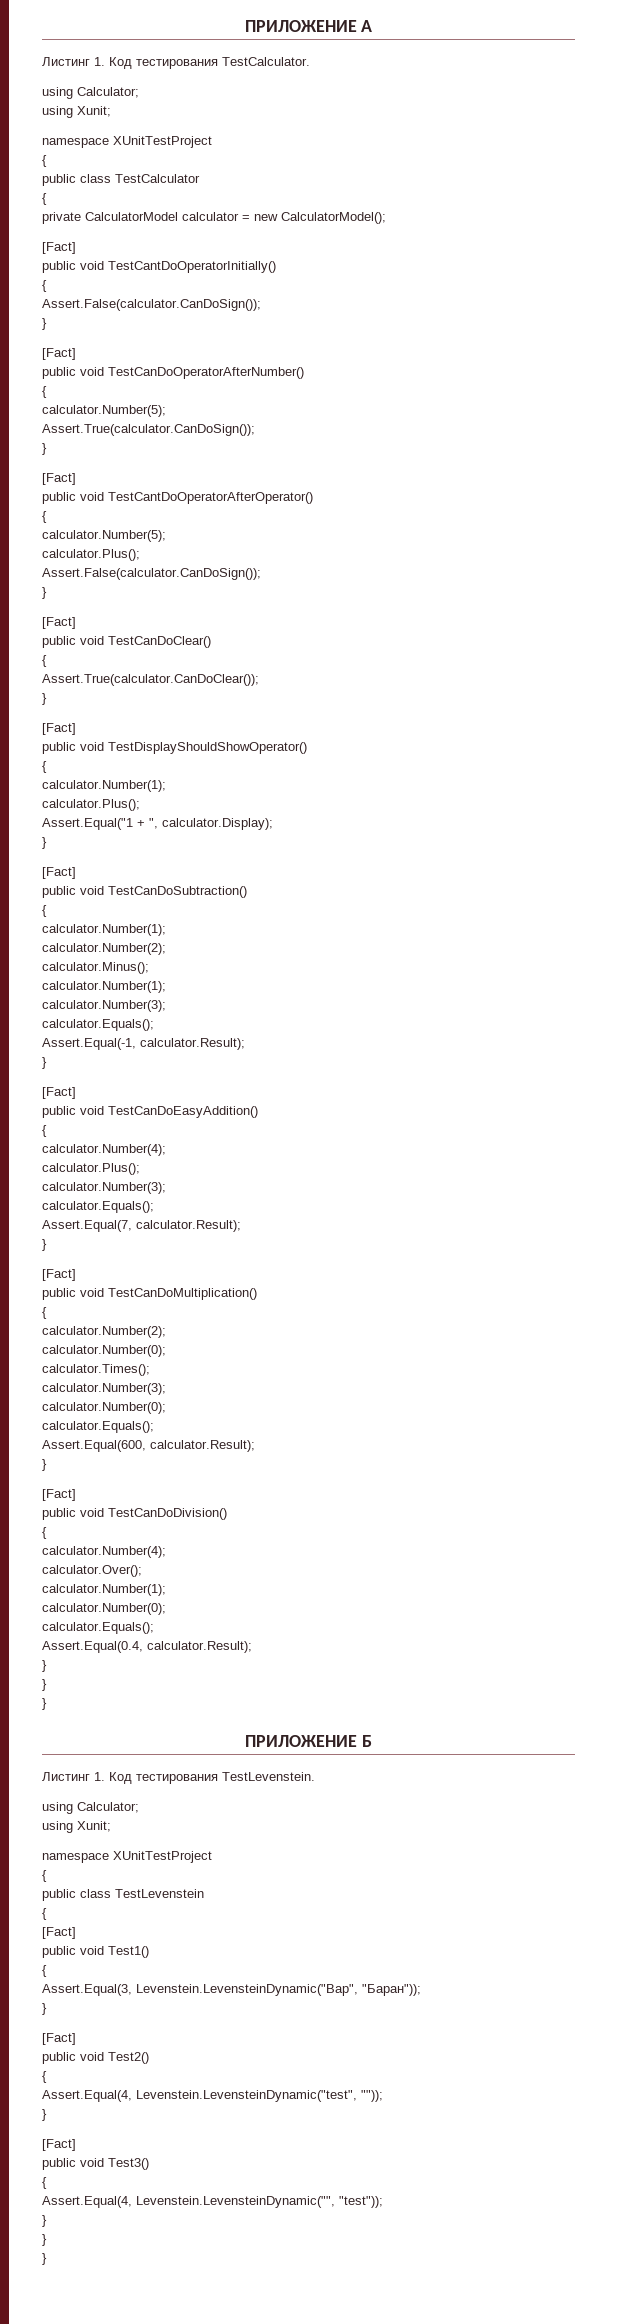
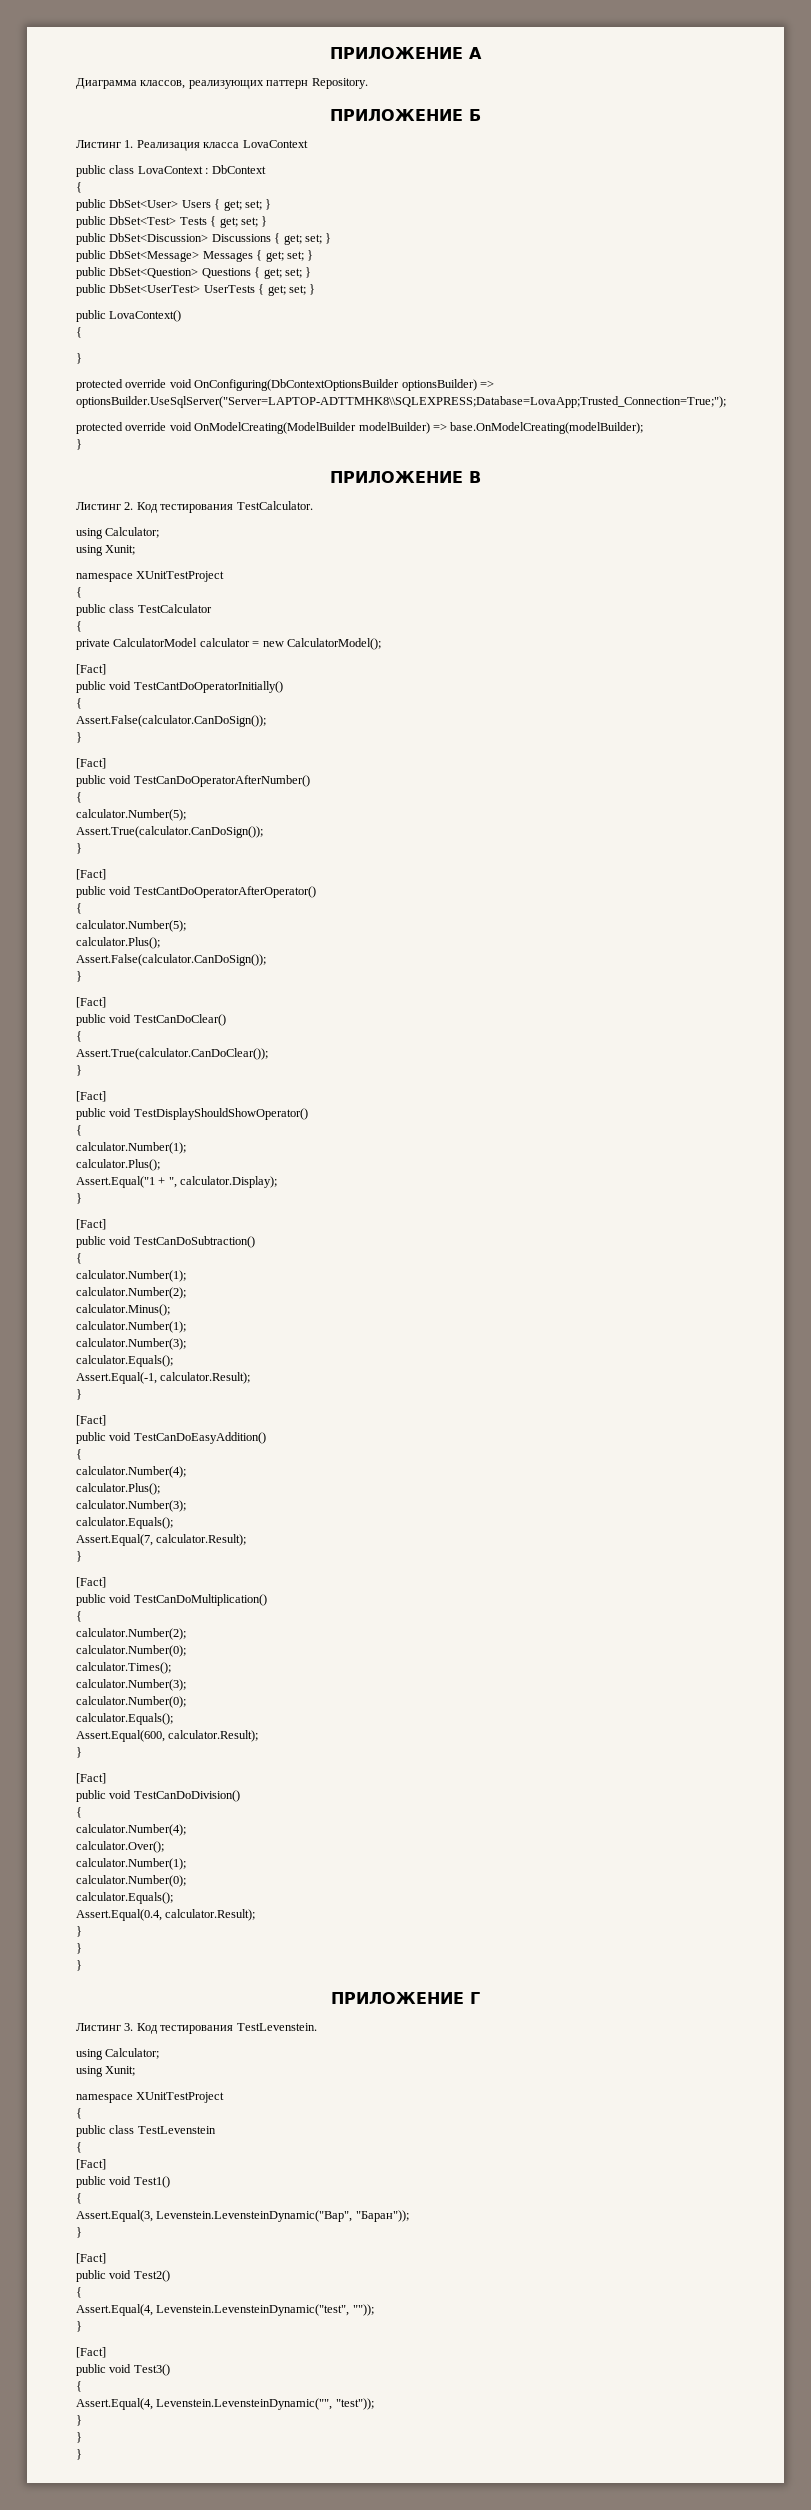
- Листинг 1. Код тестирования TestCalculator.
+ Диаграмма классов, реализующих паттерн Repository.
+ ПРИЛОЖЕНИЕ Б
+ Листинг 1. Реализация класса LovaContext
+ public class LovaContext : DbContext
+ {
+ public DbSet<User> Users { get; set; }
+ public DbSet<Test> Tests { get; set; }
+ public DbSet<Discussion> Discussions { get; set; }
+ public DbSet<Message> Messages { get; set; }
+ public DbSet<Question> Questions { get; set; }
+ public DbSet<UserTest> UserTests { get; set; }
+ public LovaContext()
+ {
+ }
+ protected override void OnConfiguring(DbContextOptionsBuilder optionsBuilder) => optionsBuilder.UseSqlServer("Server=LAPTOP-ADTTMHK8\\SQLEXPRESS;Database=LovaApp;Trusted_Connection=True;");
+ protected override void OnModelCreating(ModelBuilder modelBuilder) => base.OnModelCreating(modelBuilder);
+ }
+ ПРИЛОЖЕНИЕ В
+ Листинг 2. Код тестирования TestCalculator.
- ПРИЛОЖЕНИЕ Б
- Листинг 1. Код тестирования TestLevenstein.
+ ПРИЛОЖЕНИЕ Г
+ Листинг 3. Код тестирования TestLevenstein.

